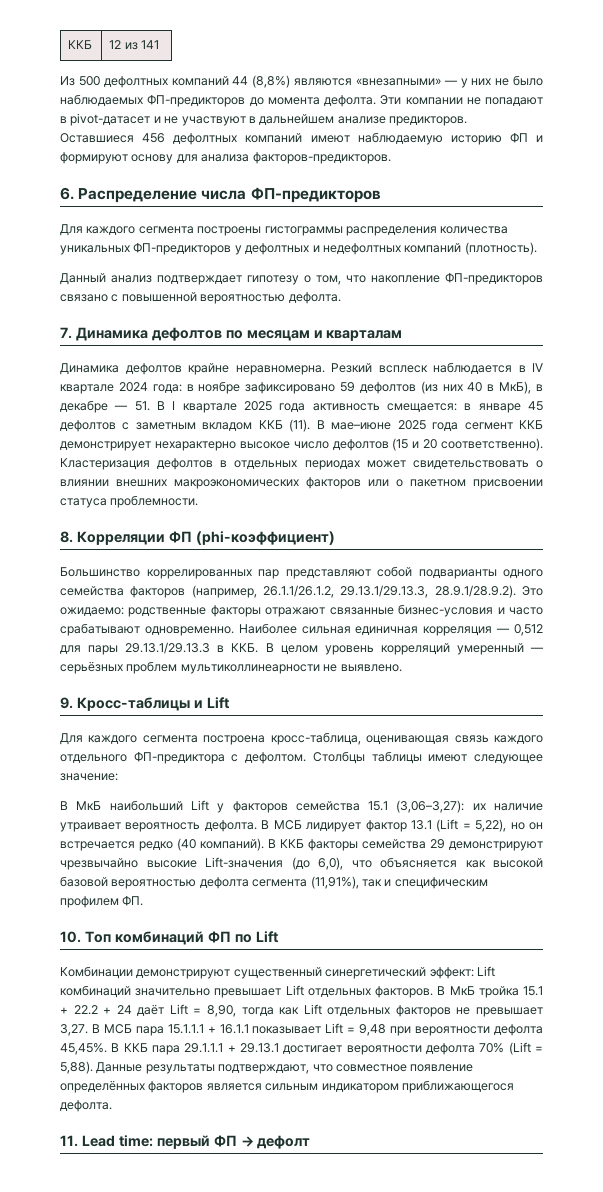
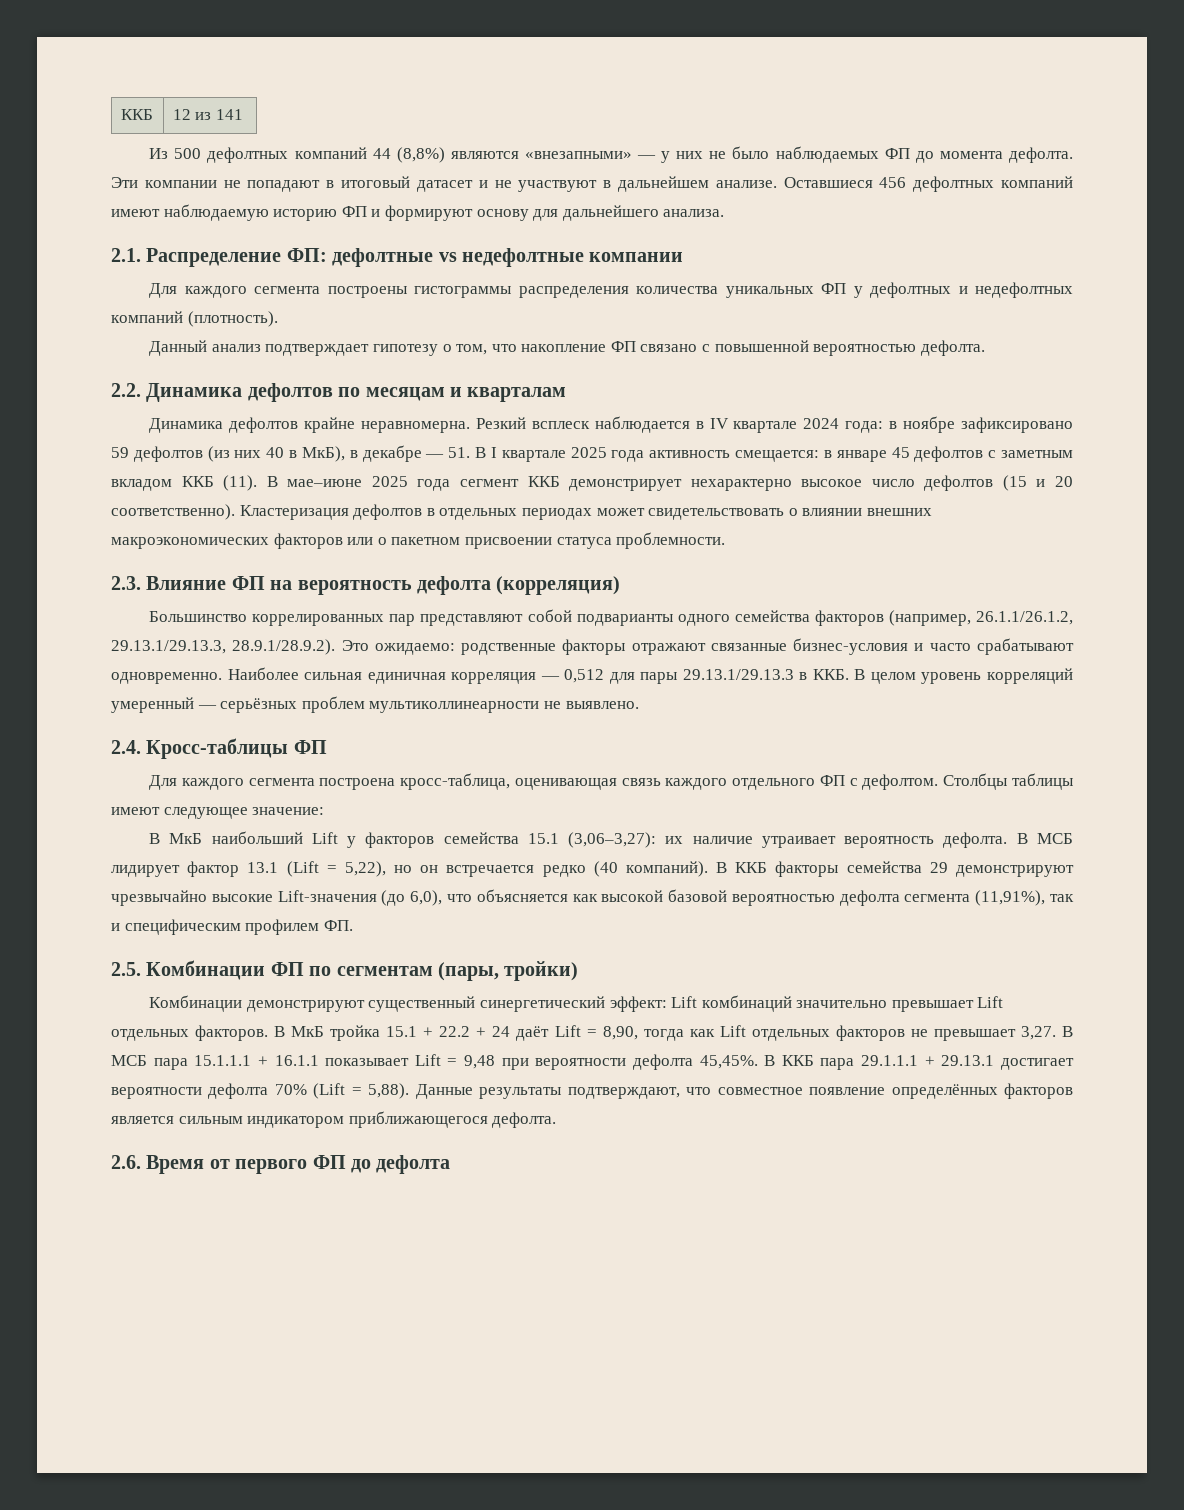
- Из 500 дефолтных компаний 44 (8,8%) являются «внезапными» — у них не было наблюдаемых ФП-предикторов до момента дефолта.
+ Из 500 дефолтных компаний 44 (8,8%) являются «внезапными» — у них не было наблюдаемых ФП до момента дефолта.
- Эти компании не попадают в pivot-датасет и не участвуют в дальнейшем анализе предикторов.
+ Эти компании не попадают в итоговый датасет и не участвуют в дальнейшем анализе.
- Оставшиеся 456 дефолтных компаний имеют наблюдаемую историю ФП и формируют основу для анализа факторов-предикторов.
- 6. Распределение числа ФП-предикторов
+ Оставшиеся 456 дефолтных компаний имеют наблюдаемую историю ФП и формируют основу для дальнейшего анализа.
+ 2.1. Распределение ФП: дефолтные vs недефолтные компании
- Для каждого сегмента построены гистограммы распределения количества уникальных ФП-предикторов у дефолтных и недефолтных компаний (плотность).
+ Для каждого сегмента построены гистограммы распределения количества уникальных ФП у дефолтных и недефолтных компаний (плотность).
- Данный анализ подтверждает гипотезу о том, что накопление ФП-предикторов связано с повышенной вероятностью дефолта.
+ Данный анализ подтверждает гипотезу о том, что накопление ФП связано с повышенной вероятностью дефолта.
- 7. Динамика дефолтов по месяцам и кварталам
+ 2.2. Динамика дефолтов по месяцам и кварталам
- 8. Корреляции ФП (phi-коэффициент)
+ 2.3. Влияние ФП на вероятность дефолта (корреляция)
- 9. Кросс-таблицы и Lift
+ 2.4. Кросс-таблицы ФП
- Для каждого сегмента построена кросс-таблица, оценивающая связь каждого отдельного ФП-предиктора с дефолтом.
+ Для каждого сегмента построена кросс-таблица, оценивающая связь каждого отдельного ФП с дефолтом.
- 10. Топ комбинаций ФП по Lift
+ 2.5. Комбинации ФП по сегментам (пары, тройки)
- 11. Lead time: первый ФП → дефолт
+ 2.6. Время от первого ФП до дефолта

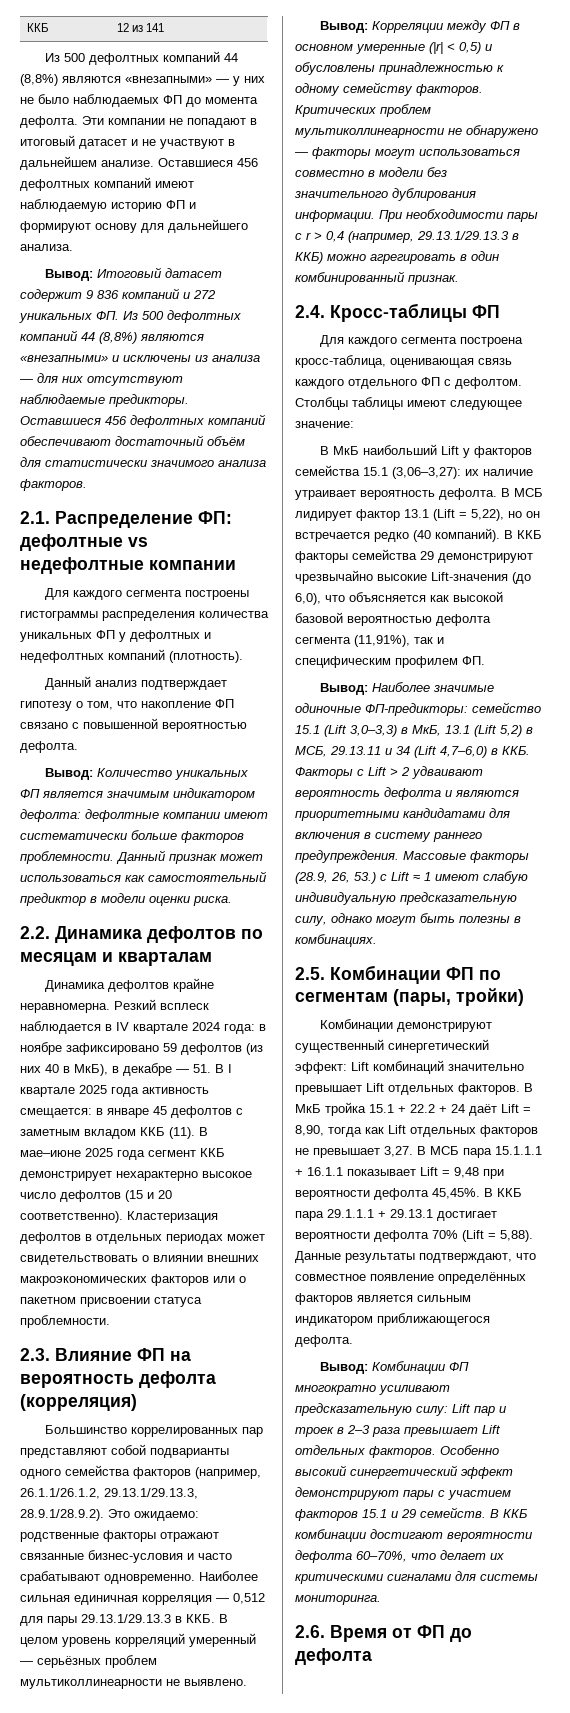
+ Вывод: Итоговый датасет содержит 9 836 компаний и 272 уникальных ФП. Из 500 дефолтных компаний 44 (8,8%) являются «внезапными» и исключены из анализа — для них отсутствуют наблюдаемые предикторы. Оставшиеся 456 дефолтных компаний обеспечивают достаточный объём для статистически значимого анализа факторов.
+ Вывод: Количество уникальных ФП является значимым индикатором дефолта: дефолтные компании имеют систематически больше факторов проблемности. Данный признак может использоваться как самостоятельный предиктор в модели оценки риска.
+ Вывод: Корреляции между ФП в основном умеренные (|r| < 0,5) и обусловлены принадлежностью к одному семейству факторов. Критических проблем мультиколлинеарности не обнаружено — факторы могут использоваться совместно в модели без значительного дублирования информации. При необходимости пары с r > 0,4 (например, 29.13.1/29.13.3 в ККБ) можно агрегировать в один комбинированный признак.
+ Вывод: Наиболее значимые одиночные ФП-предикторы: семейство 15.1 (Lift 3,0–3,3) в МкБ, 13.1 (Lift 5,2) в МСБ, 29.13.11 и 34 (Lift 4,7–6,0) в ККБ. Факторы с Lift > 2 удваивают вероятность дефолта и являются приоритетными кандидатами для включения в систему раннего предупреждения. Массовые факторы (28.9, 26, 53.) с Lift ≈ 1 имеют слабую индивидуальную предсказательную силу, однако могут быть полезны в комбинациях.
+ Вывод: Комбинации ФП многократно усиливают предсказательную силу: Lift пар и троек в 2–3 раза превышает Lift отдельных факторов. Особенно высокий синергетический эффект демонстрируют пары с участием факторов 15.1 и 29 семейств. В ККБ комбинации достигают вероятности дефолта 60–70%, что делает их критическими сигналами для системы мониторинга.
- 2.6. Время от первого ФП до дефолта
+ 2.6. Время от ФП до дефолта

